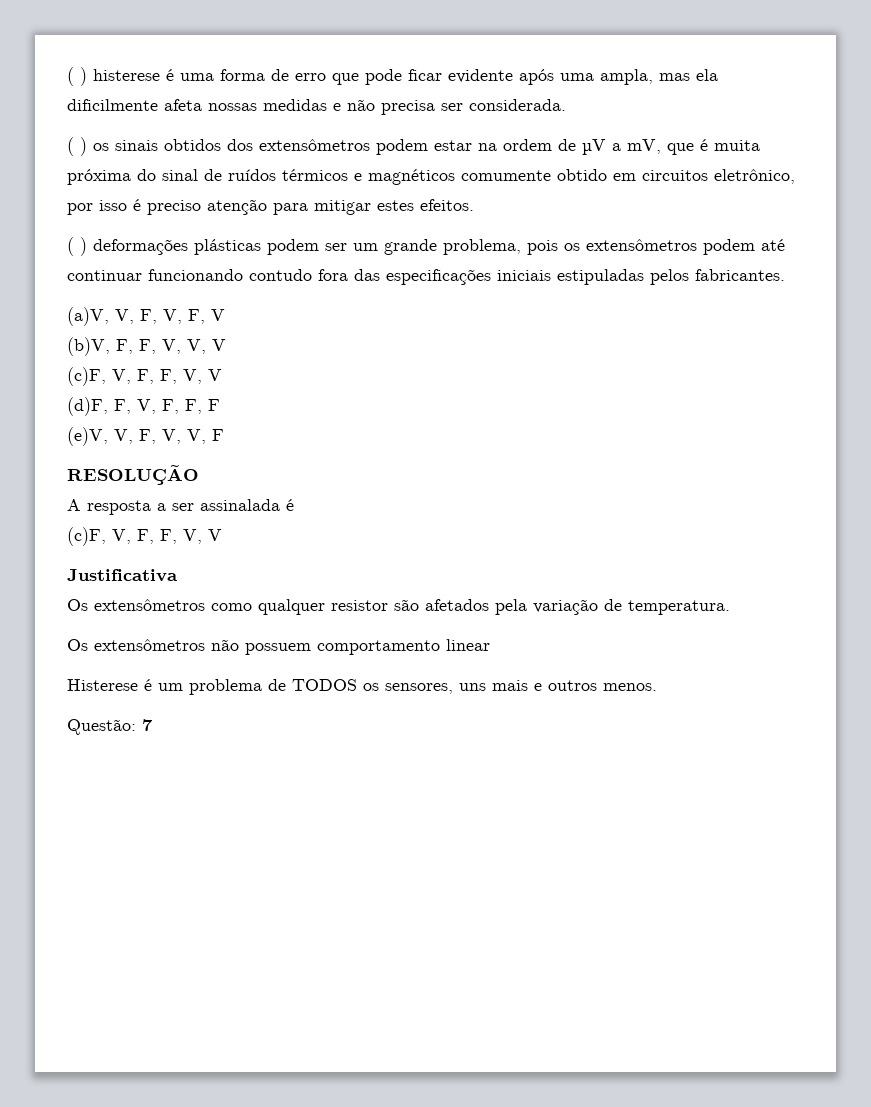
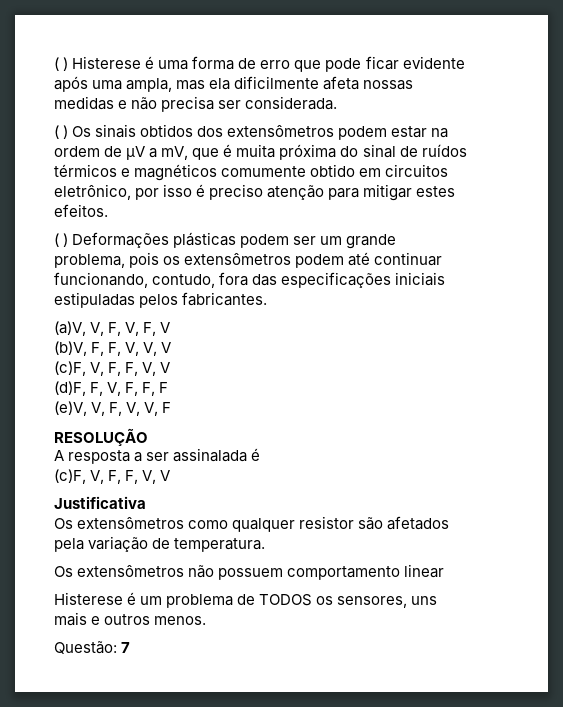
- ( ) histerese é uma forma de erro que pode ficar evidente após uma ampla, mas ela dificilmente afeta nossas medidas e não precisa ser considerada.
+ ( ) Histerese é uma forma de erro que pode ficar evidente após uma ampla, mas ela dificilmente afeta nossas medidas e não precisa ser considerada.
- ( ) os sinais obtidos dos extensômetros podem estar na ordem de µV a mV, que é muita próxima do sinal de ruídos térmicos e magnéticos comumente obtido em circuitos eletrônico, por isso é preciso atenção para mitigar estes efeitos.
+ ( ) Os sinais obtidos dos extensômetros podem estar na ordem de µV a mV, que é muita próxima do sinal de ruídos térmicos e magnéticos comumente obtido em circuitos eletrônico, por isso é preciso atenção para mitigar estes efeitos.
- ( ) deformações plásticas podem ser um grande problema, pois os extensômetros podem até continuar funcionando contudo fora das especificações iniciais estipuladas pelos fabricantes.
+ ( ) Deformações plásticas podem ser um grande problema, pois os extensômetros podem até continuar funcionando, contudo, fora das especificações iniciais estipuladas pelos fabricantes.

